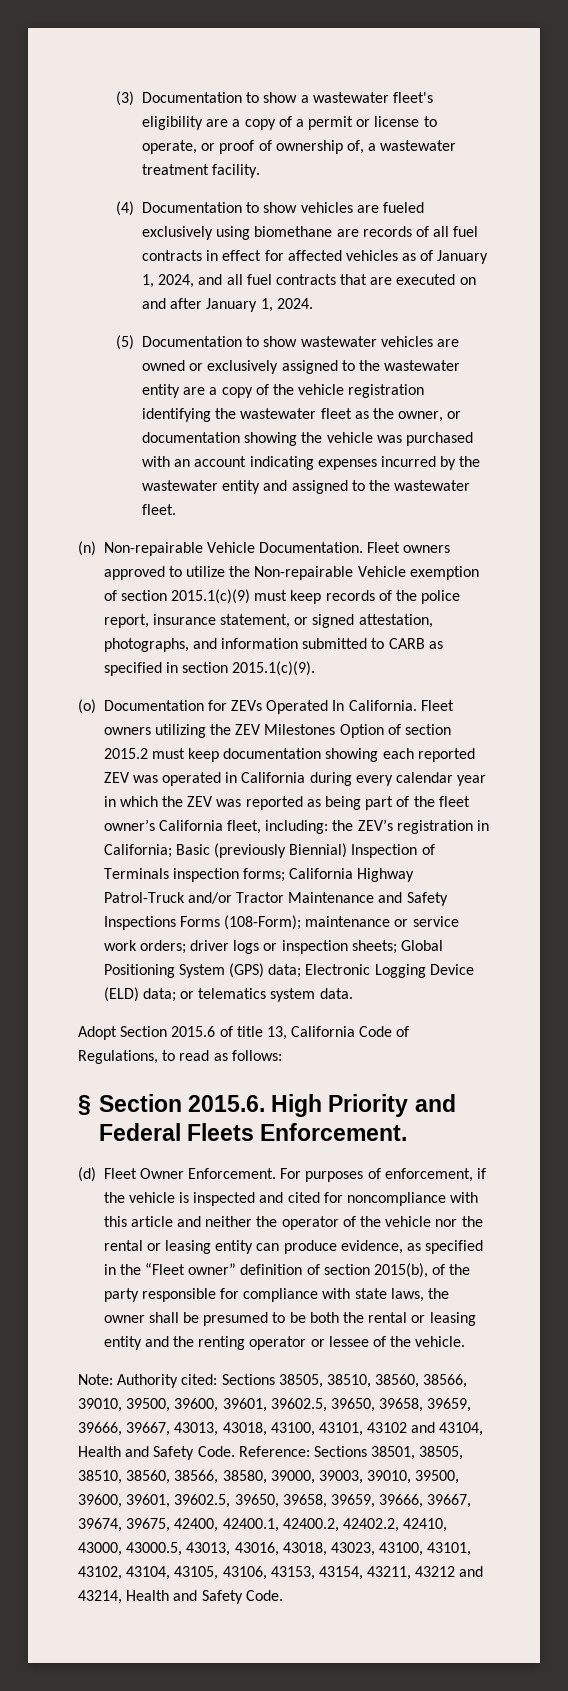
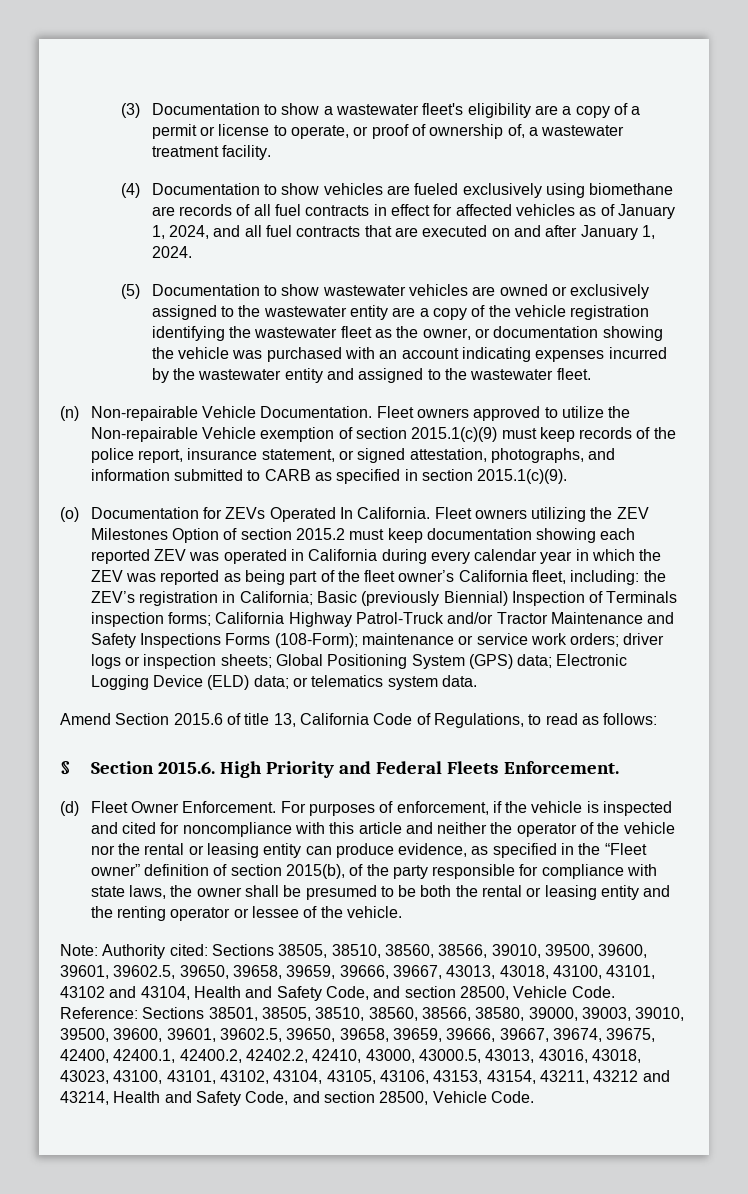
- Adopt Section 2015.6 of title 13, California Code of Regulations, to read as follows:
+ Amend Section 2015.6 of title 13, California Code of Regulations, to read as follows:
- Note: Authority cited: Sections 38505, 38510, 38560, 38566, 39010, 39500, 39600, 39601, 39602.5, 39650, 39658, 39659, 39666, 39667, 43013, 43018, 43100, 43101, 43102 and 43104, Health and Safety Code.
+ Note: Authority cited: Sections 38505, 38510, 38560, 38566, 39010, 39500, 39600, 39601, 39602.5, 39650, 39658, 39659, 39666, 39667, 43013, 43018, 43100, 43101, 43102 and 43104, Health and Safety Code, and section 28500, Vehicle Code.
- Reference: Sections 38501, 38505, 38510, 38560, 38566, 38580, 39000, 39003, 39010, 39500, 39600, 39601, 39602.5, 39650, 39658, 39659, 39666, 39667, 39674, 39675, 42400, 42400.1, 42400.2, 42402.2, 42410, 43000, 43000.5, 43013, 43016, 43018, 43023, 43100, 43101, 43102, 43104, 43105, 43106, 43153, 43154, 43211, 43212 and 43214, Health and Safety Code.
+ Reference: Sections 38501, 38505, 38510, 38560, 38566, 38580, 39000, 39003, 39010, 39500, 39600, 39601, 39602.5, 39650, 39658, 39659, 39666, 39667, 39674, 39675, 42400, 42400.1, 42400.2, 42402.2, 42410, 43000, 43000.5, 43013, 43016, 43018, 43023, 43100, 43101, 43102, 43104, 43105, 43106, 43153, 43154, 43211, 43212 and 43214, Health and Safety Code, and section 28500, Vehicle Code.

